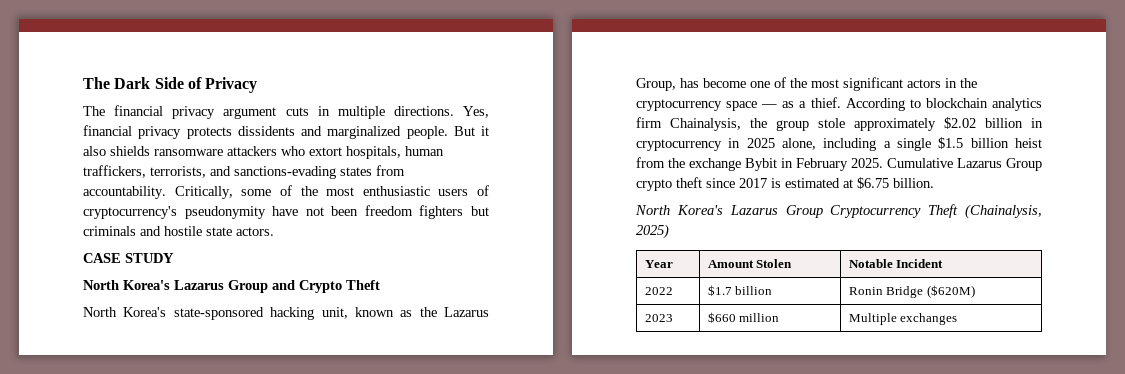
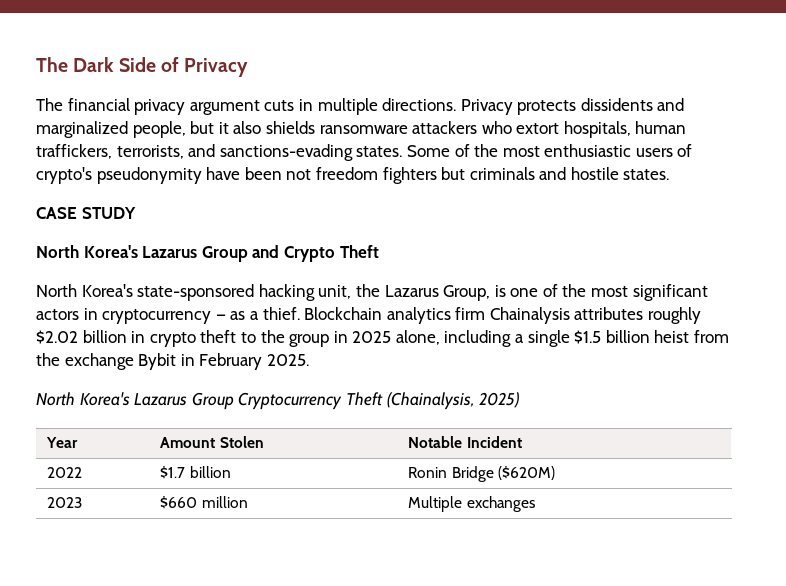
- Yes, financial privacy protects dissidents and marginalized people. But it also shields ransomware attackers who extort hospitals, human traffickers, terrorists, and sanctions-evading states from accountability. Critically, some of the most enthusiastic users of cryptocurrency's pseudonymity have not been freedom fighters but criminals and hostile state actors.
+ Privacy protects dissidents and marginalized people, but it also shields ransomware attackers who extort hospitals, human traffickers, terrorists, and sanctions-evading states. Some of the most enthusiastic users of crypto's pseudonymity have been not freedom fighters but criminals and hostile states.
- North Korea's state-sponsored hacking unit, known as the Lazarus Group, has become one of the most significant actors in the cryptocurrency space — as a thief.
+ North Korea's state-sponsored hacking unit, the Lazarus Group, is one of the most significant actors in cryptocurrency — as a thief.
- According to blockchain analytics firm Chainalysis, the group stole approximately $2.02 billion in cryptocurrency in 2025 alone, including a single $1.5 billion heist from the exchange Bybit in February 2025. Cumulative Lazarus Group crypto theft since 2017 is estimated at $6.75 billion.
+ Blockchain analytics firm Chainalysis attributes roughly $2.02 billion in crypto theft to the group in 2025 alone, including a single $1.5 billion heist from the exchange Bybit in February 2025.

